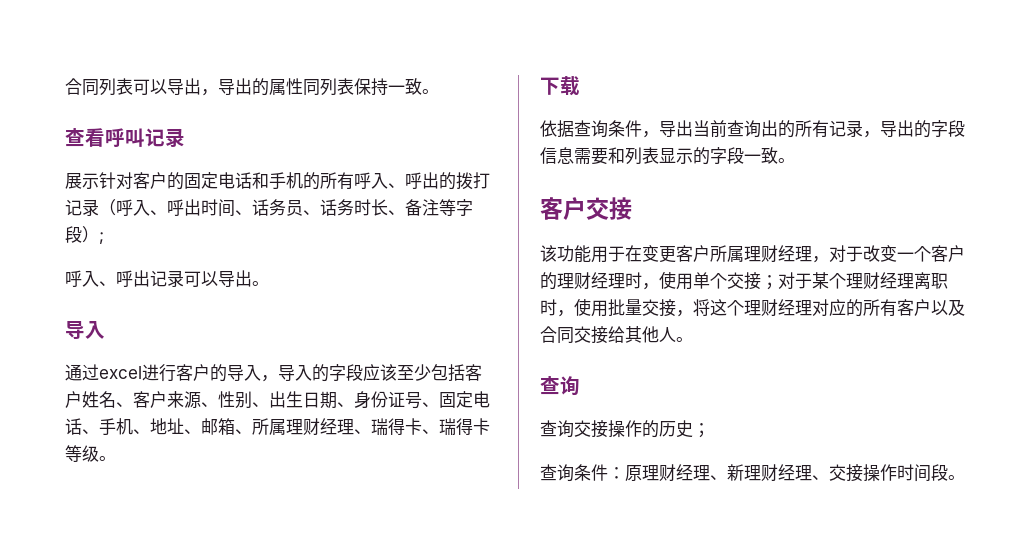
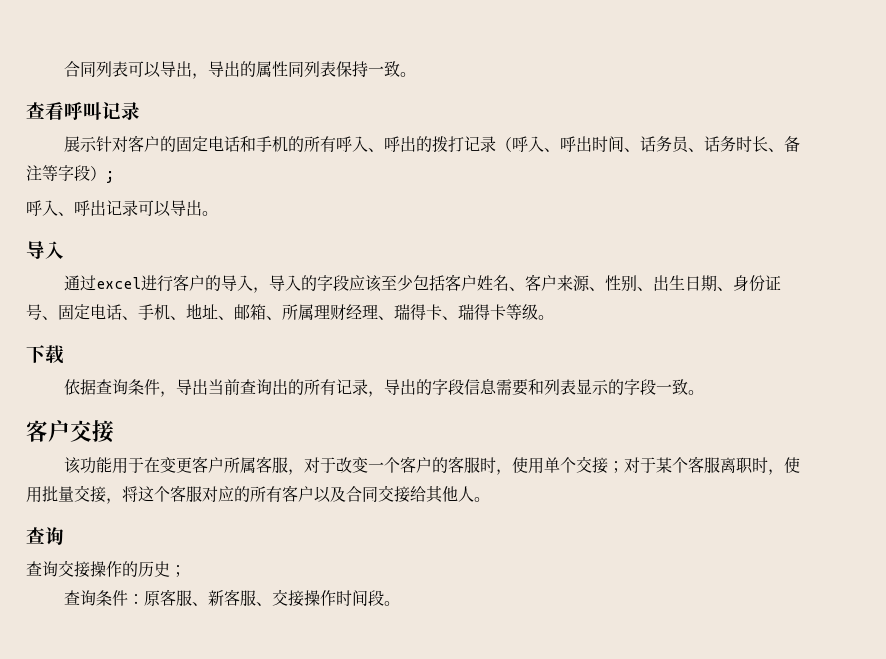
- 该功能用于在变更客户所属理财经理，对于改变一个客户的理财经理时，使用单个交接；对于某个理财经理离职时，使用批量交接，将这个理财经理对应的所有客户以及合同交接给其他人。
+ 该功能用于在变更客户所属客服，对于改变一个客户的客服时，使用单个交接；对于某个客服离职时，使用批量交接，将这个客服对应的所有客户以及合同交接给其他人。
- 查询条件：原理财经理、新理财经理、交接操作时间段。
+ 查询条件：原客服、新客服、交接操作时间段。

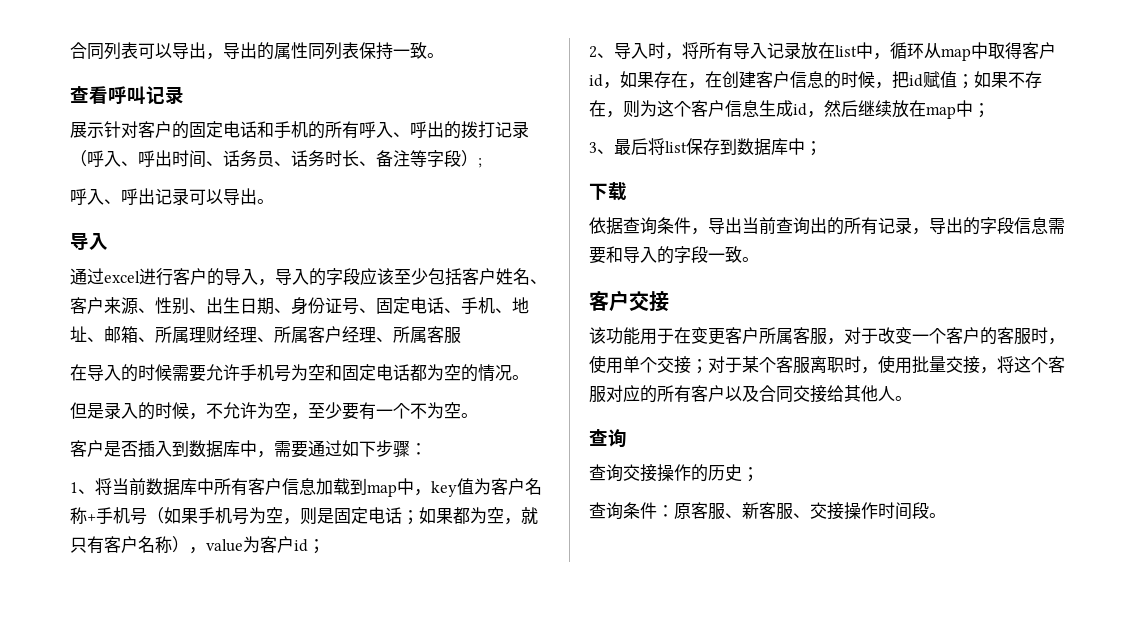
- 通过excel进行客户的导入，导入的字段应该至少包括客户姓名、客户来源、性别、出生日期、身份证号、固定电话、手机、地址、邮箱、所属理财经理、瑞得卡、瑞得卡等级。
+ 通过excel进行客户的导入，导入的字段应该至少包括客户姓名、客户来源、性别、出生日期、身份证号、固定电话、手机、地址、邮箱、所属理财经理、所属客户经理、所属客服
+ 在导入的时候需要允许手机号为空和固定电话都为空的情况。
+ 但是录入的时候，不允许为空，至少要有一个不为空。
+ 客户是否插入到数据库中，需要通过如下步骤：
+ 1、将当前数据库中所有客户信息加载到map中，key值为客户名称+手机号（如果手机号为空，则是固定电话；如果都为空，就只有客户名称），value为客户id；
+ 2、导入时，将所有导入记录放在list中，循环从map中取得客户id，如果存在，在创建客户信息的时候，把id赋值；如果不存在，则为这个客户信息生成id，然后继续放在map中；
+ 3、最后将list保存到数据库中；
- 依据查询条件，导出当前查询出的所有记录，导出的字段信息需要和列表显示的字段一致。
+ 依据查询条件，导出当前查询出的所有记录，导出的字段信息需要和导入的字段一致。

